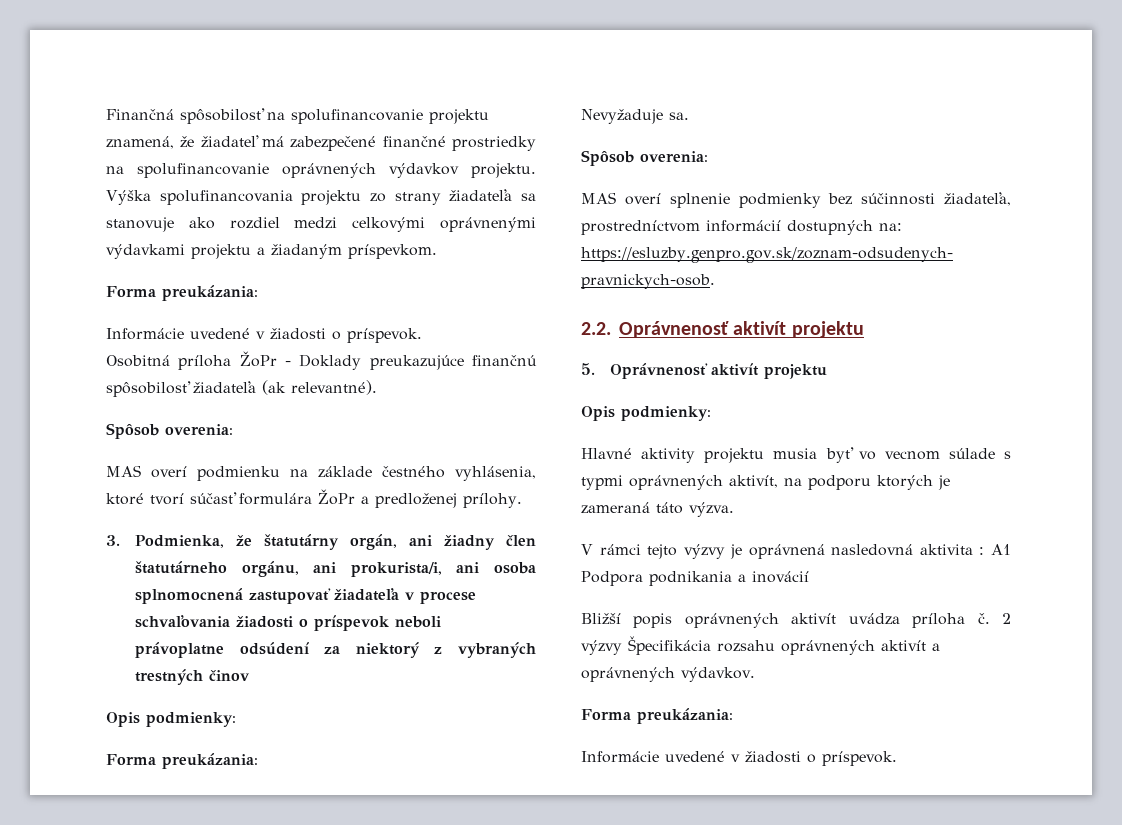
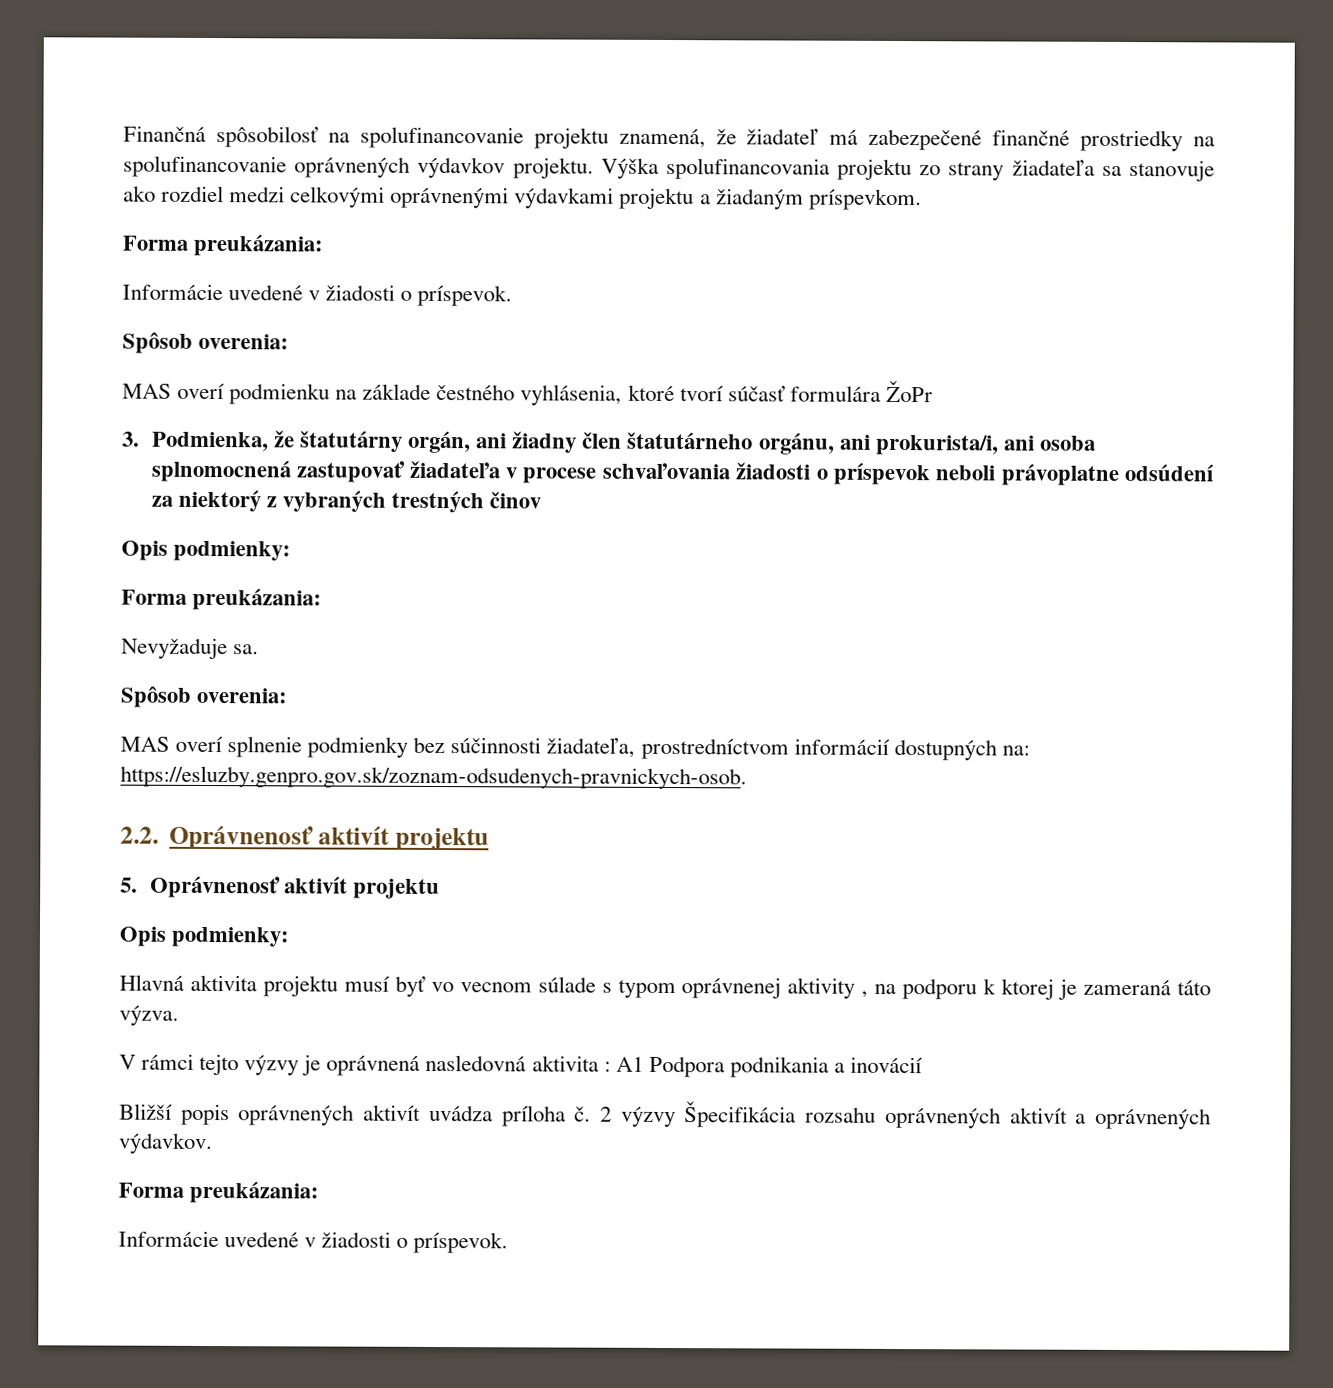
- Osobitná príloha ŽoPr - Doklady preukazujúce finančnú spôsobilosť žiadateľa (ak relevantné).
- MAS overí podmienku na základe čestného vyhlásenia, ktoré tvorí súčasť formulára ŽoPr a predloženej prílohy.
+ MAS overí podmienku na základe čestného vyhlásenia, ktoré tvorí súčasť formulára ŽoPr
- Hlavné aktivity projektu musia byť vo vecnom súlade s typmi oprávnených aktivít, na podporu ktorých je zameraná táto výzva.
+ Hlavná aktivita projektu musí byť vo vecnom súlade s typom oprávnenej aktivity , na podporu k ktorej je zameraná táto výzva.

